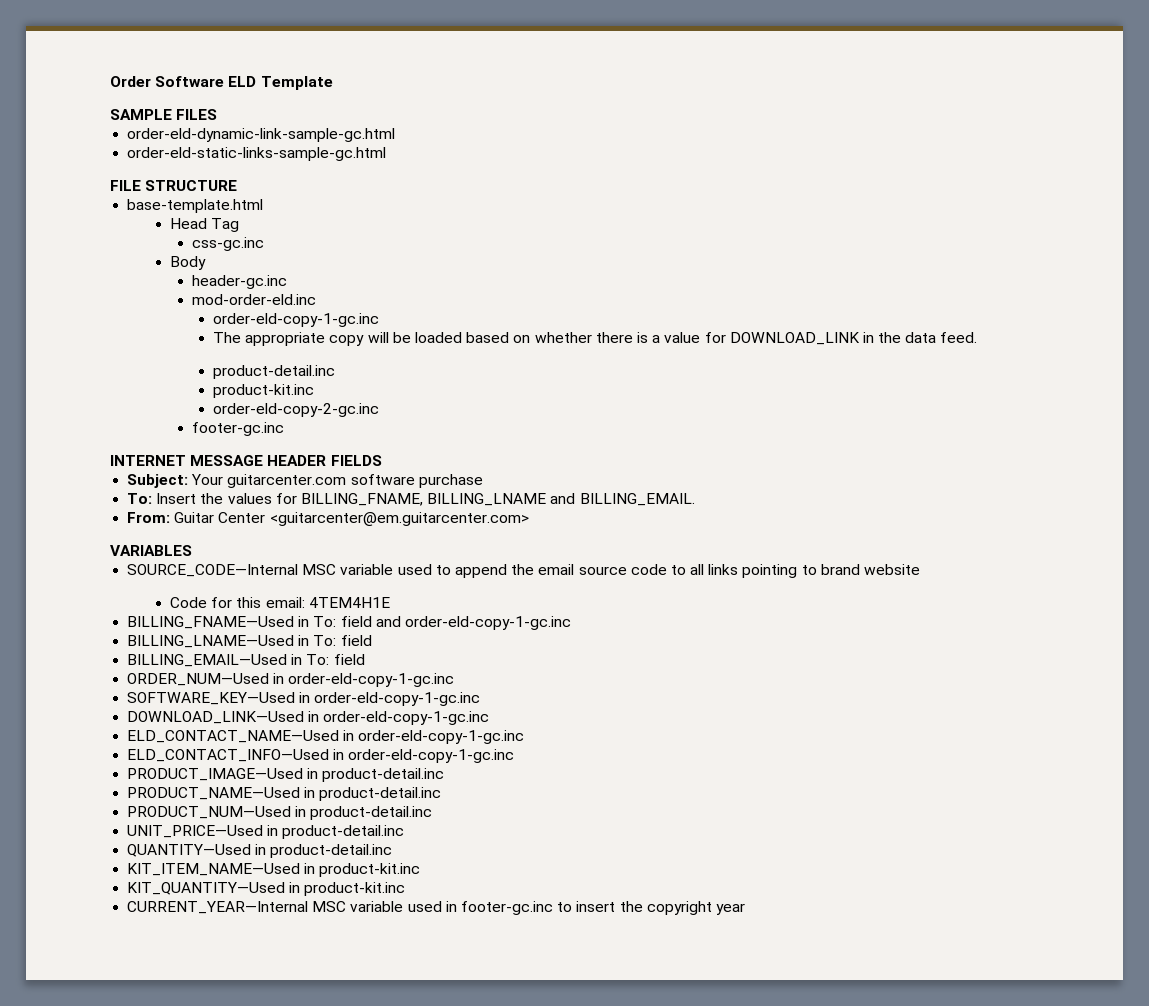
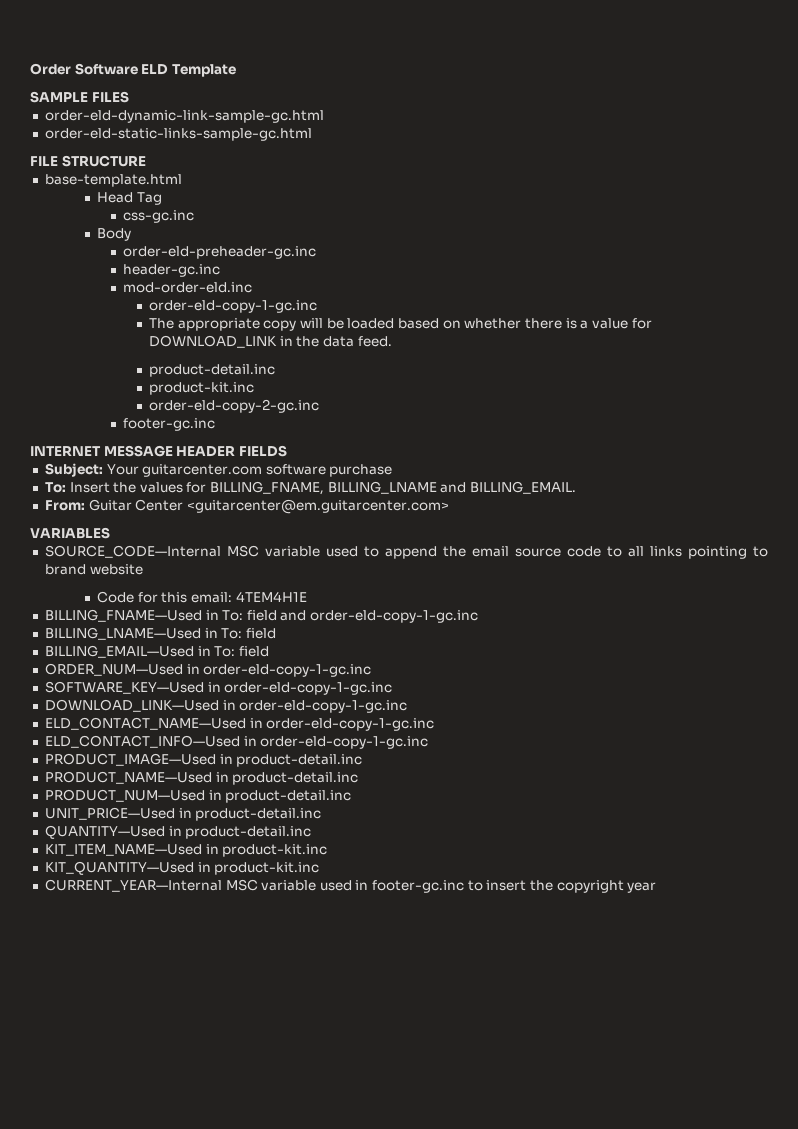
+ order-eld-preheader-gc.inc

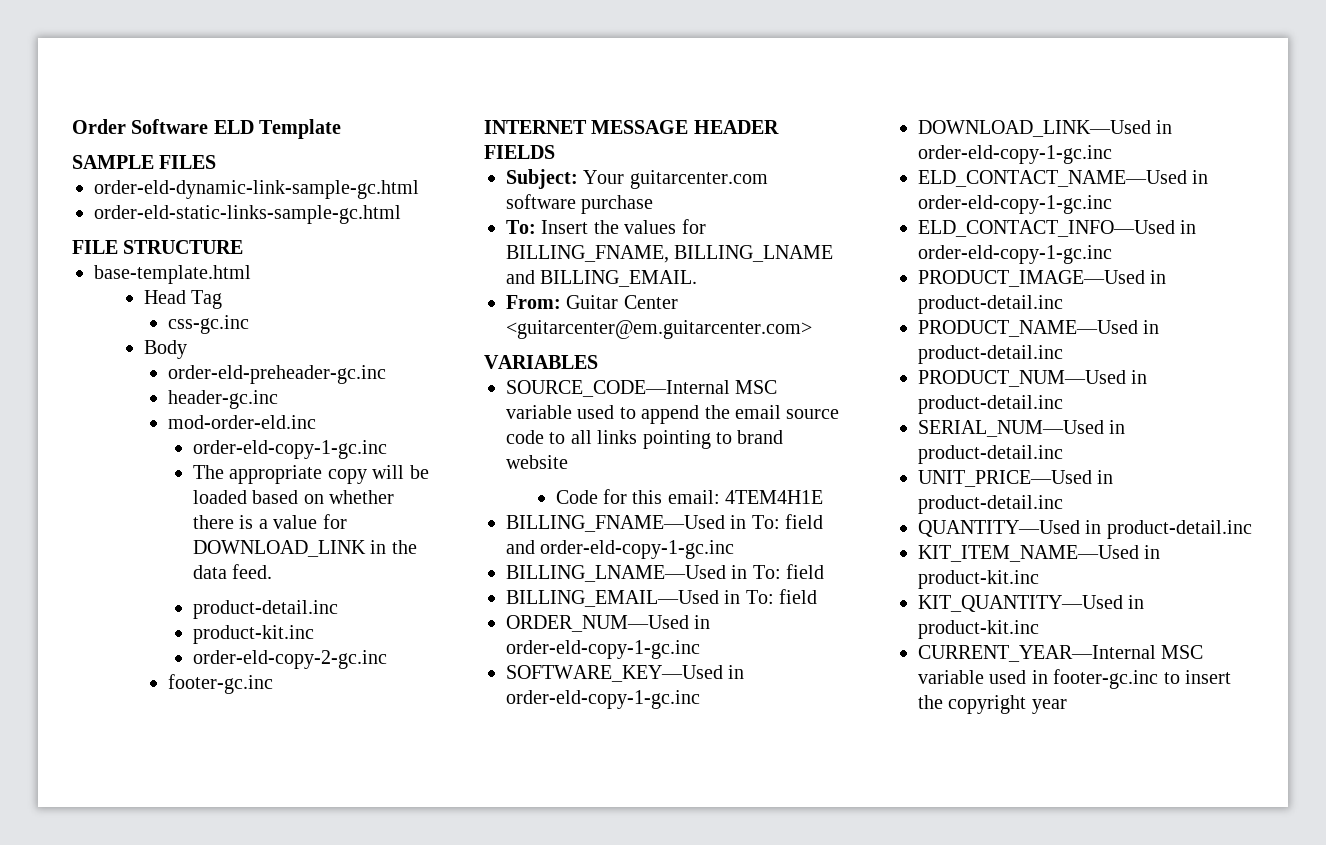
+ SERIAL_NUM—Used in product-detail.inc

